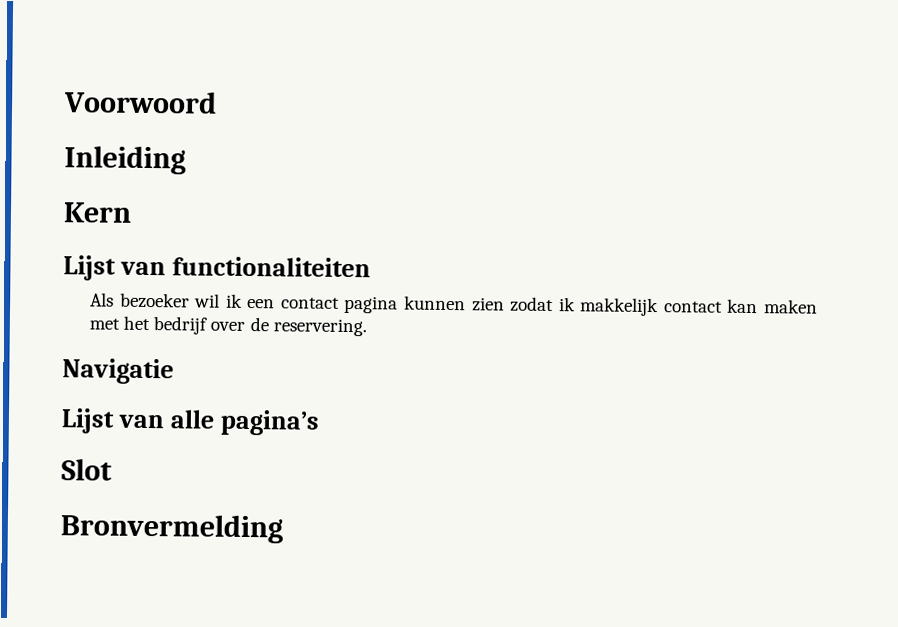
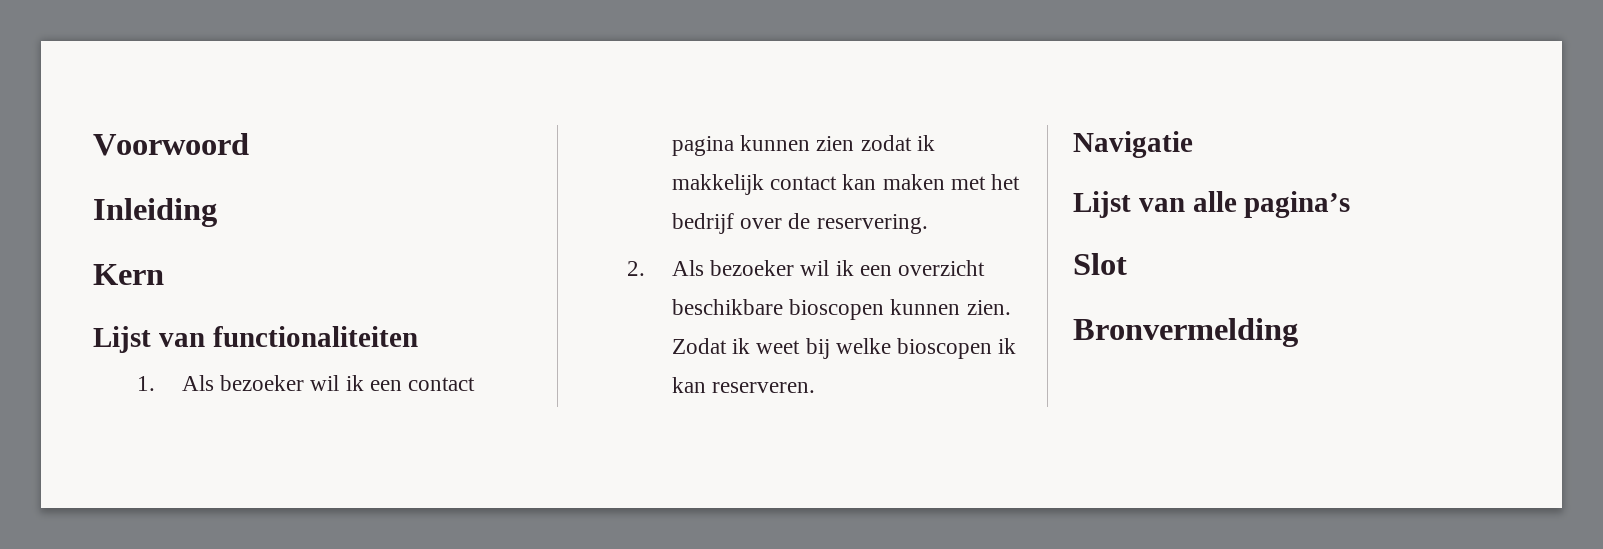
- Als bezoeker wil ik een contact pagina kunnen zien zodat ik makkelijk contact kan maken met het bedrijf over de reservering.
+ 1. Als bezoeker wil ik een contact pagina kunnen zien zodat ik makkelijk contact kan maken met het bedrijf over de reservering.
+ 2. Als bezoeker wil ik een overzicht beschikbare bioscopen kunnen zien. Zodat ik weet bij welke bioscopen ik kan reserveren.

